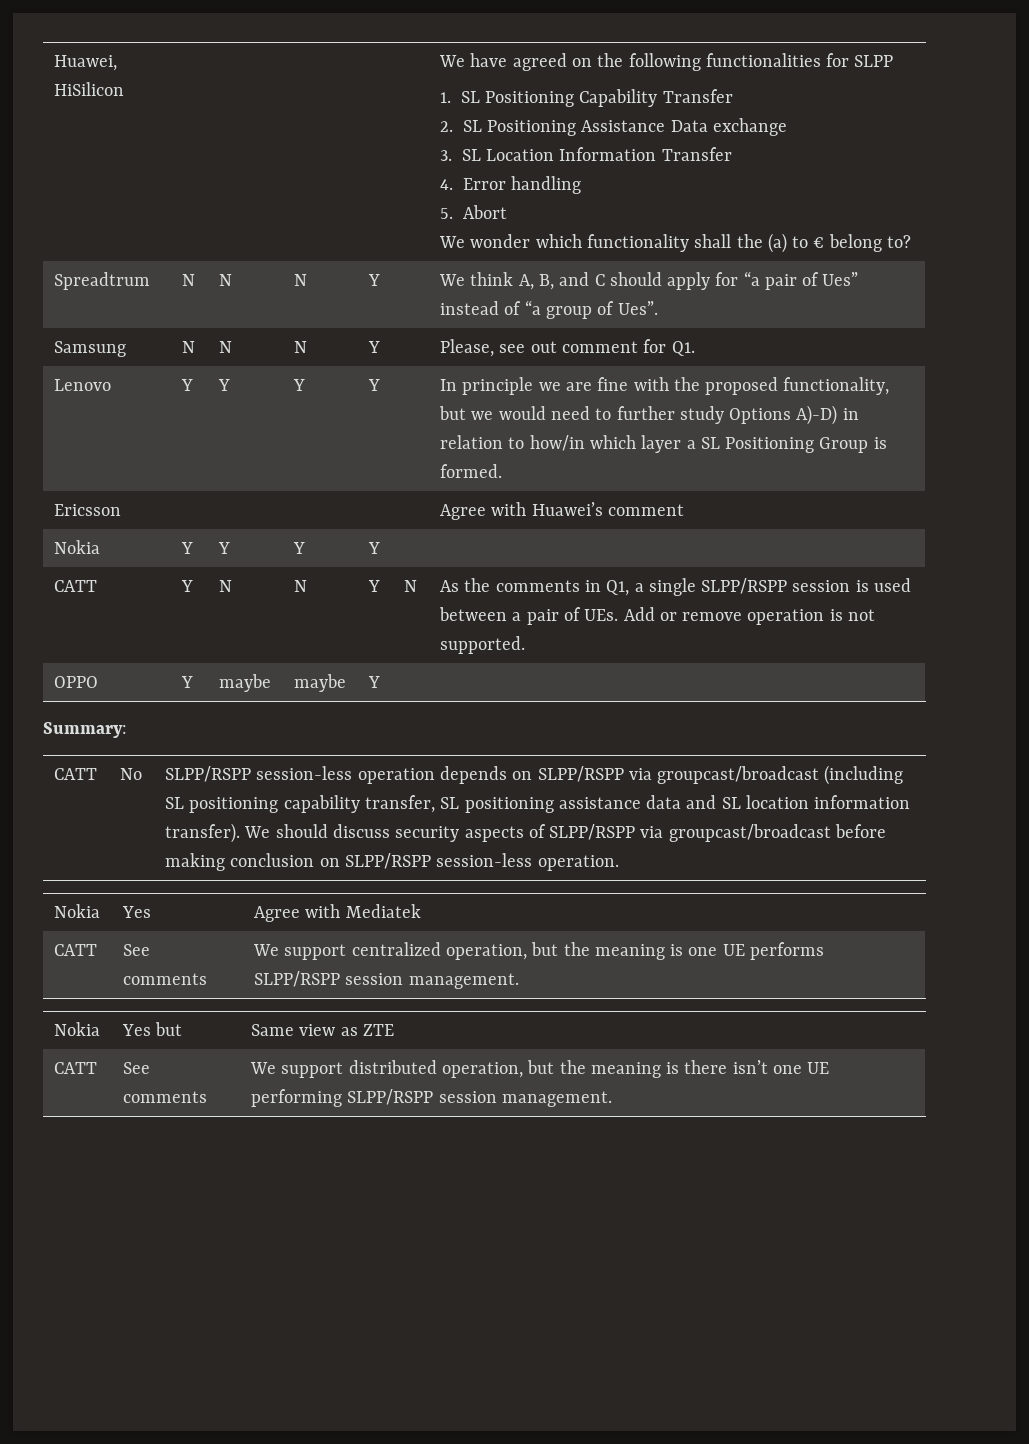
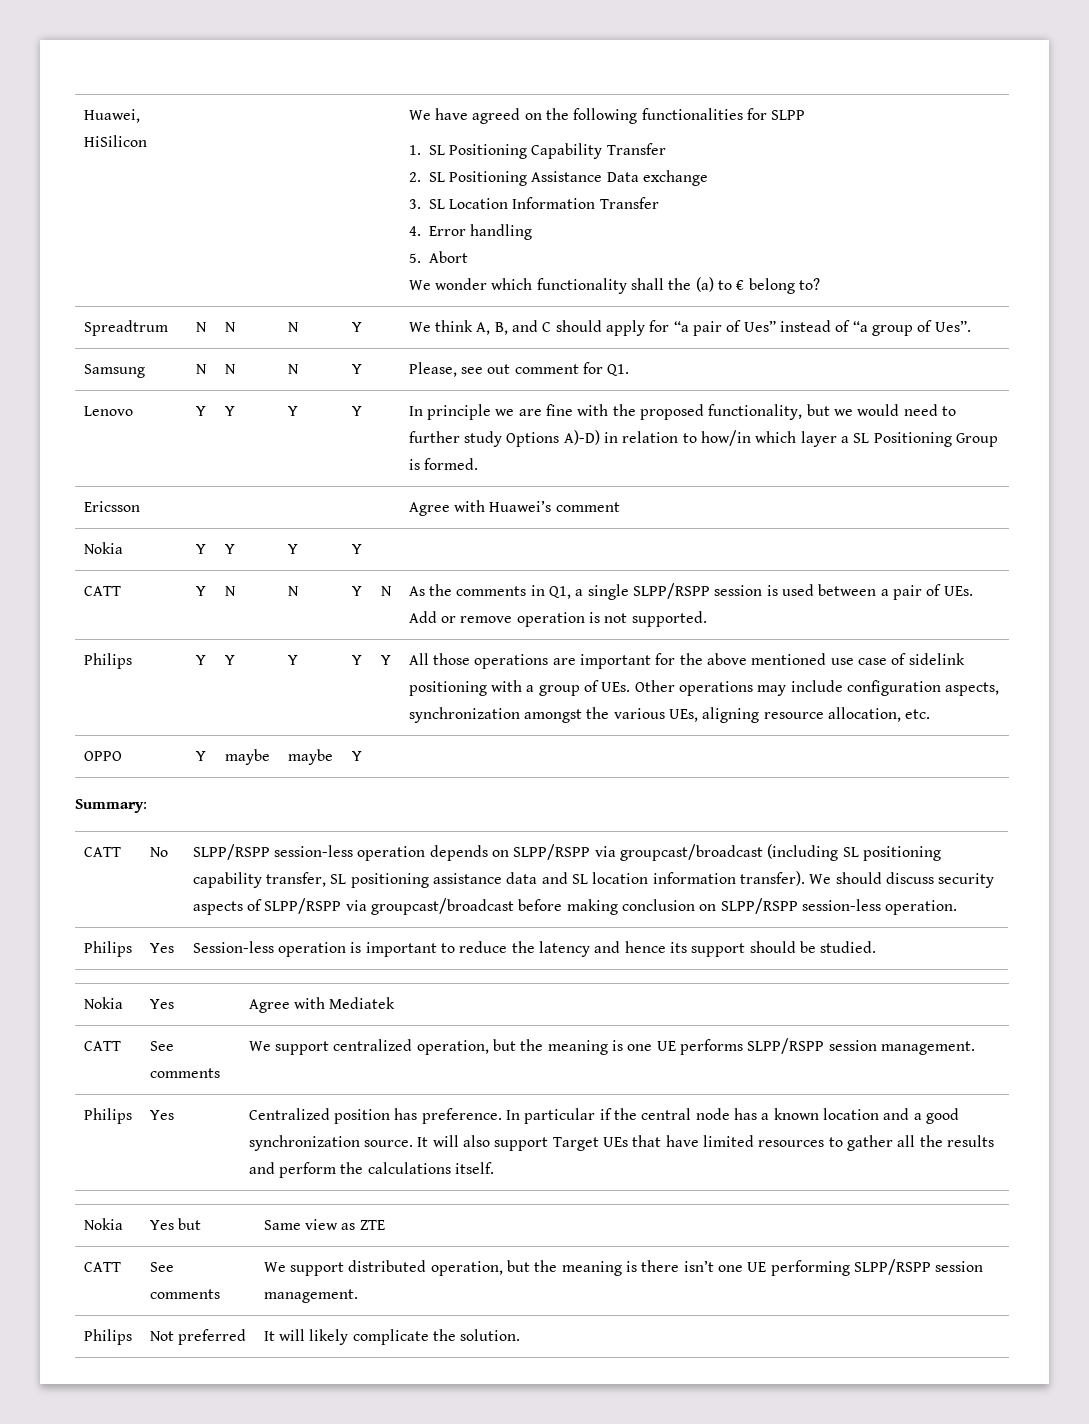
+ Philips | Y | Y | Y | Y | Y | All those operations are important for the above mentioned use case of sidelink positioning with a group of UEs. Other operations may include configuration aspects, synchronization amongst the various UEs, aligning resource allocation, etc.
+ Philips | Yes | Session-less operation is important to reduce the latency and hence its support should be studied.
+ Philips | Yes | Centralized position has preference. In particular if the central node has a known location and a good synchronization source. It will also support Target UEs that have limited resources to gather all the results and perform the calculations itself.
+ Philips | Not preferred | It will likely complicate the solution.

